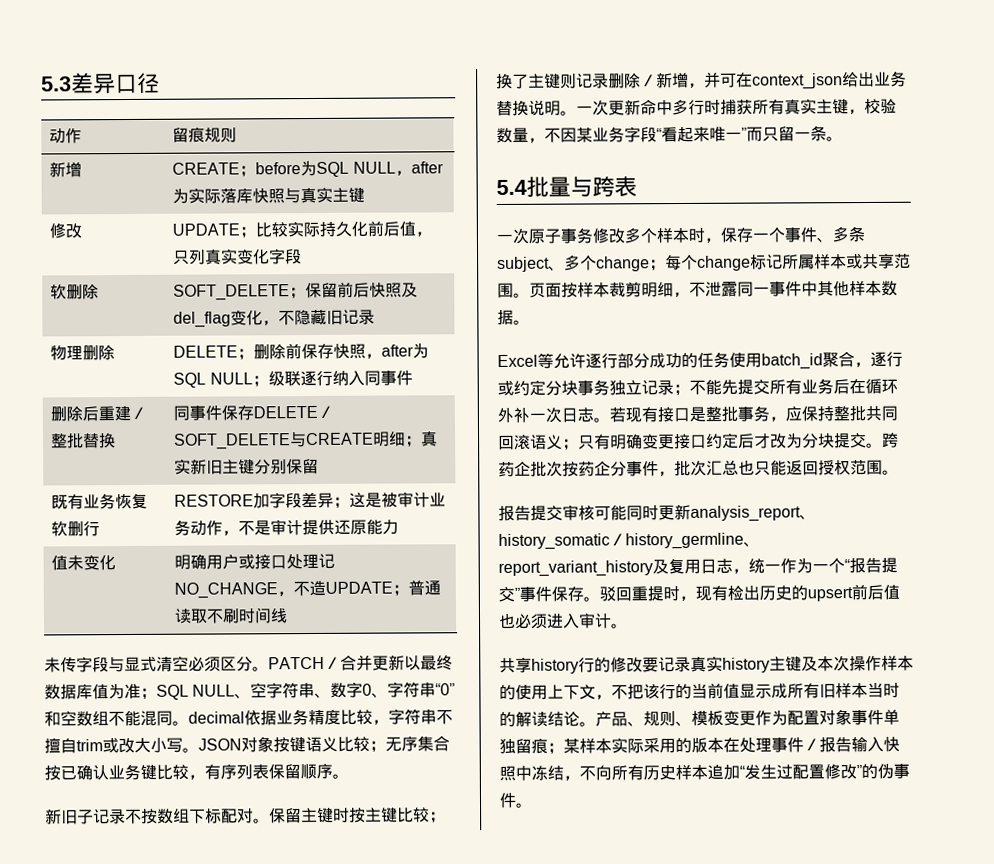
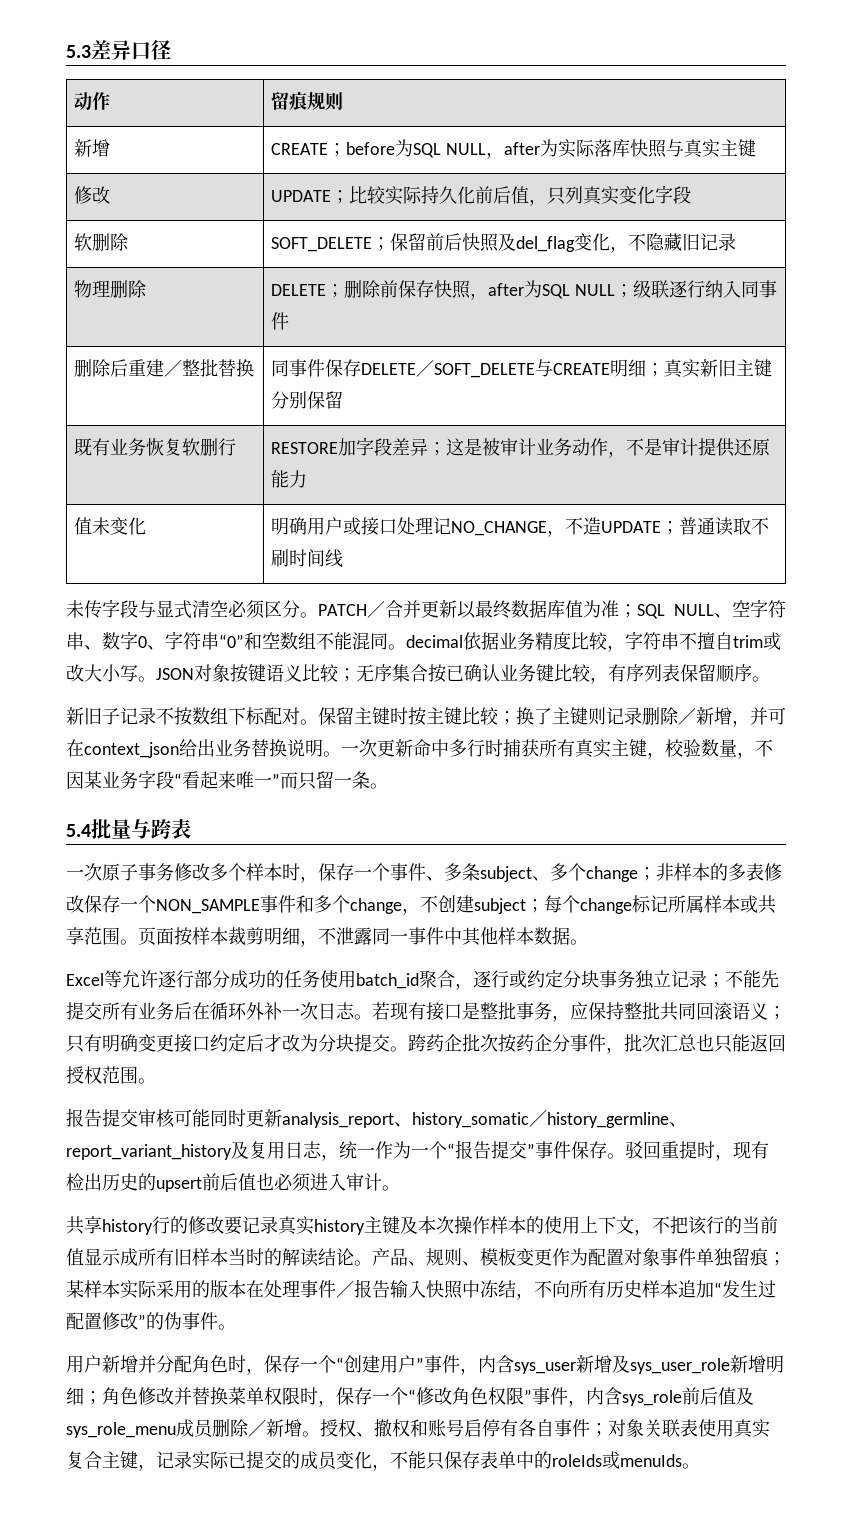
- 一次原子事务修改多个样本时，保存一个事件、多条subject、多个change；每个change标记所属样本或共享范围。
+ 一次原子事务修改多个样本时，保存一个事件、多条subject、多个change；非样本的多表修改保存一个NON_SAMPLE事件和多个change，不创建subject；每个change标记所属样本或共享范围。
+ 用户新增并分配角色时，保存一个“创建用户”事件，内含sys_user新增及sys_user_role新增明细；角色修改并替换菜单权限时，保存一个“修改角色权限”事件，内含sys_role前后值及sys_role_menu成员删除／新增。授权、撤权和账号启停有各自事件；对象关联表使用真实复合主键，记录实际已提交的成员变化，不能只保存表单中的roleIds或menuIds。

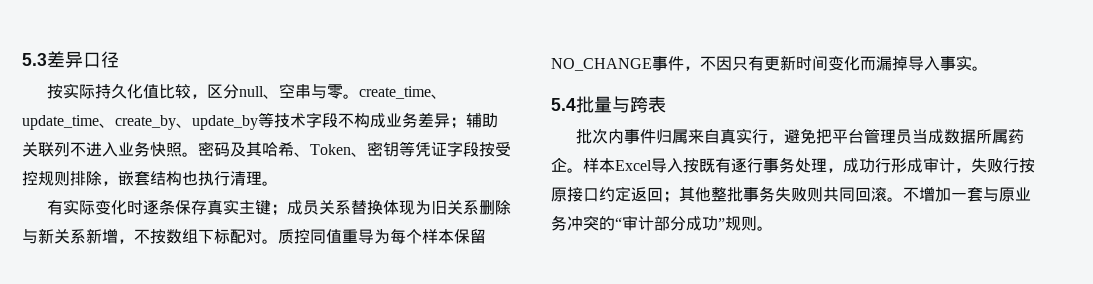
- 动作 | 留痕规则
- 新增 | CREATE；before为SQL NULL，after为实际落库快照与真实主键
- 修改 | UPDATE；比较实际持久化前后值，只列真实变化字段
- 软删除 | SOFT_DELETE；保留前后快照及del_flag变化，不隐藏旧记录
- 物理删除 | DELETE；删除前保存快照，after为SQL NULL；级联逐行纳入同事件
- 删除后重建／整批替换 | 同事件保存DELETE／SOFT_DELETE与CREATE明细；真实新旧主键分别保留
- 既有业务恢复软删行 | RESTORE加字段差异；这是被审计业务动作，不是审计提供还原能力
- 值未变化 | 明确用户或接口处理记NO_CHANGE，不造UPDATE；普通读取不刷时间线
- 未传字段与显式清空必须区分。PATCH／合并更新以最终数据库值为准；SQL NULL、空字符串、数字0、字符串“0”和空数组不能混同。decimal依据业务精度比较，字符串不擅自trim或改大小写。JSON对象按键语义比较；无序集合按已确认业务键比较，有序列表保留顺序。
- 新旧子记录不按数组下标配对。保留主键时按主键比较；换了主键则记录删除／新增，并可在context_json给出业务替换说明。一次更新命中多行时捕获所有真实主键，校验数量，不因某业务字段“看起来唯一”而只留一条。
+ 按实际持久化值比较，区分null、空串与零。create_time、update_time、create_by、update_by等技术字段不构成业务差异；辅助关联列不进入业务快照。密码及其哈希、Token、密钥等凭证字段按受控规则排除，嵌套结构也执行清理。
+ 有实际变化时逐条保存真实主键；成员关系替换体现为旧关系删除与新关系新增，不按数组下标配对。质控同值重导为每个样本保留NO_CHANGE事件，不因只有更新时间变化而漏掉导入事实。
  5.4批量与跨表
- 一次原子事务修改多个样本时，保存一个事件、多条subject、多个change；非样本的多表修改保存一个NON_SAMPLE事件和多个change，不创建subject；每个change标记所属样本或共享范围。页面按样本裁剪明细，不泄露同一事件中其他样本数据。
- Excel等允许逐行部分成功的任务使用batch_id聚合，逐行或约定分块事务独立记录；不能先提交所有业务后在循环外补一次日志。若现有接口是整批事务，应保持整批共同回滚语义；只有明确变更接口约定后才改为分块提交。跨药企批次按药企分事件，批次汇总也只能返回授权范围。
- 报告提交审核可能同时更新analysis_report、history_somatic／history_germline、report_variant_history及复用日志，统一作为一个“报告提交”事件保存。驳回重提时，现有检出历史的upsert前后值也必须进入审计。
- 共享history行的修改要记录真实history主键及本次操作样本的使用上下文，不把该行的当前值显示成所有旧样本当时的解读结论。产品、规则、模板变更作为配置对象事件单独留痕；某样本实际采用的版本在处理事件／报告输入快照中冻结，不向所有历史样本追加“发生过配置修改”的伪事件。
- 用户新增并分配角色时，保存一个“创建用户”事件，内含sys_user新增及sys_user_role新增明细；角色修改并替换菜单权限时，保存一个“修改角色权限”事件，内含sys_role前后值及sys_role_menu成员删除／新增。授权、撤权和账号启停有各自事件；对象关联表使用真实复合主键，记录实际已提交的成员变化，不能只保存表单中的roleIds或menuIds。
+ 批次内事件归属来自真实行，避免把平台管理员当成数据所属药企。样本Excel导入按既有逐行事务处理，成功行形成审计，失败行按原接口约定返回；其他整批事务失败则共同回滚。不增加一套与原业务冲突的“审计部分成功”规则。

